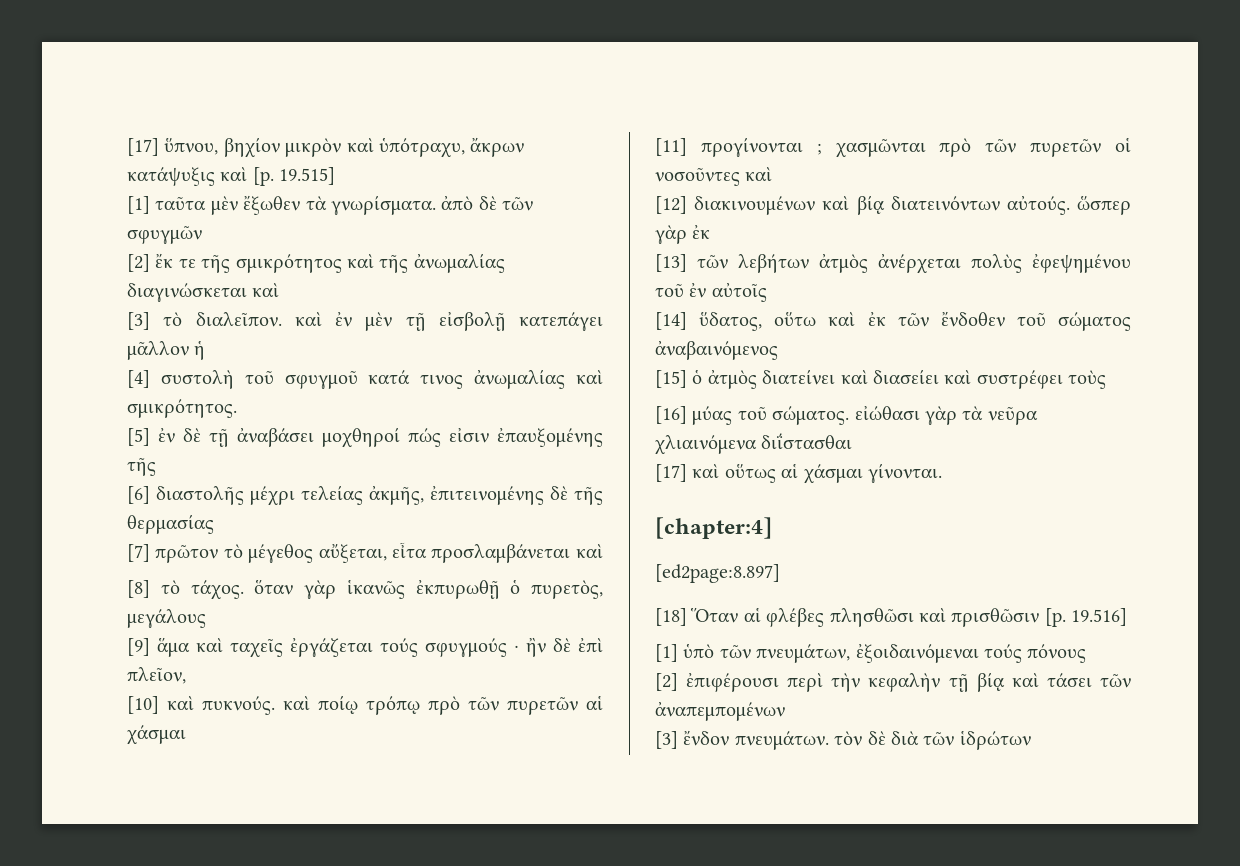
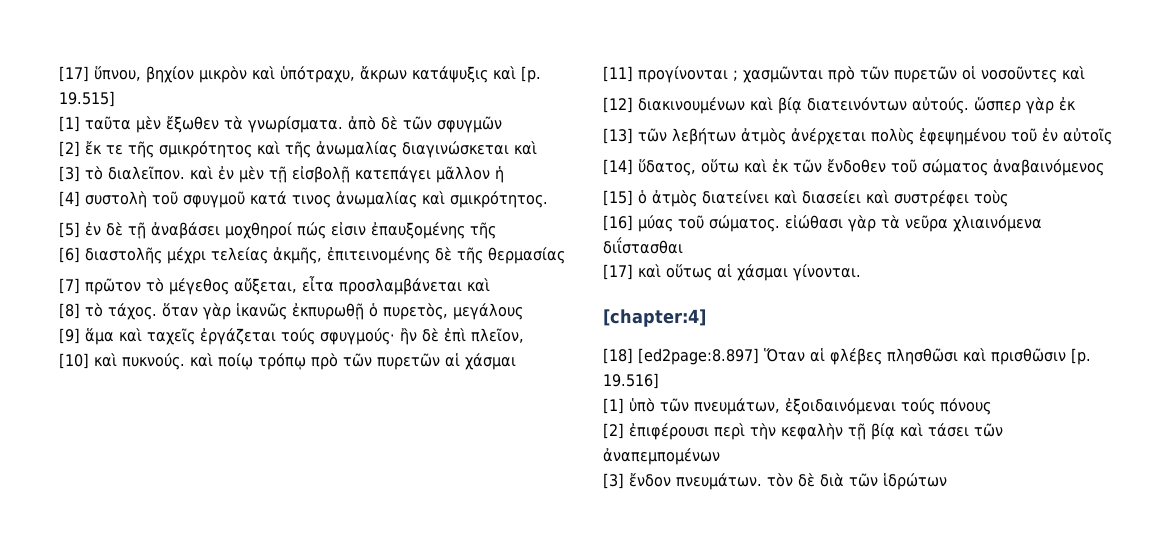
- [9] ἅμα καὶ ταχεῖς ἐργάζεται τούς σφυγμούς · ἢν δὲ ἐπὶ πλεῖον,
+ [9] ἅμα καὶ ταχεῖς ἐργάζεται τούς σφυγμούς· ἢν δὲ ἐπὶ πλεῖον,
- [ed2page:8.897]
- [18] Ὅταν αἱ φλέβες πλησθῶσι καὶ πρισθῶσιν [p. 19.516]
+ [18] [ed2page:8.897] Ὅταν αἱ φλέβες πλησθῶσι καὶ πρισθῶσιν [p. 19.516]

